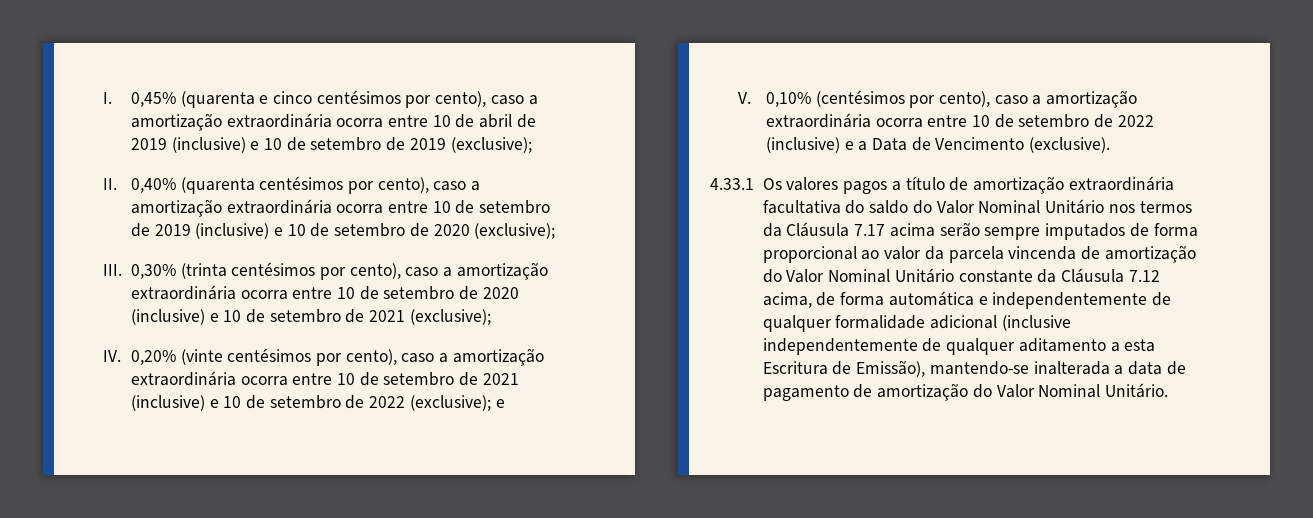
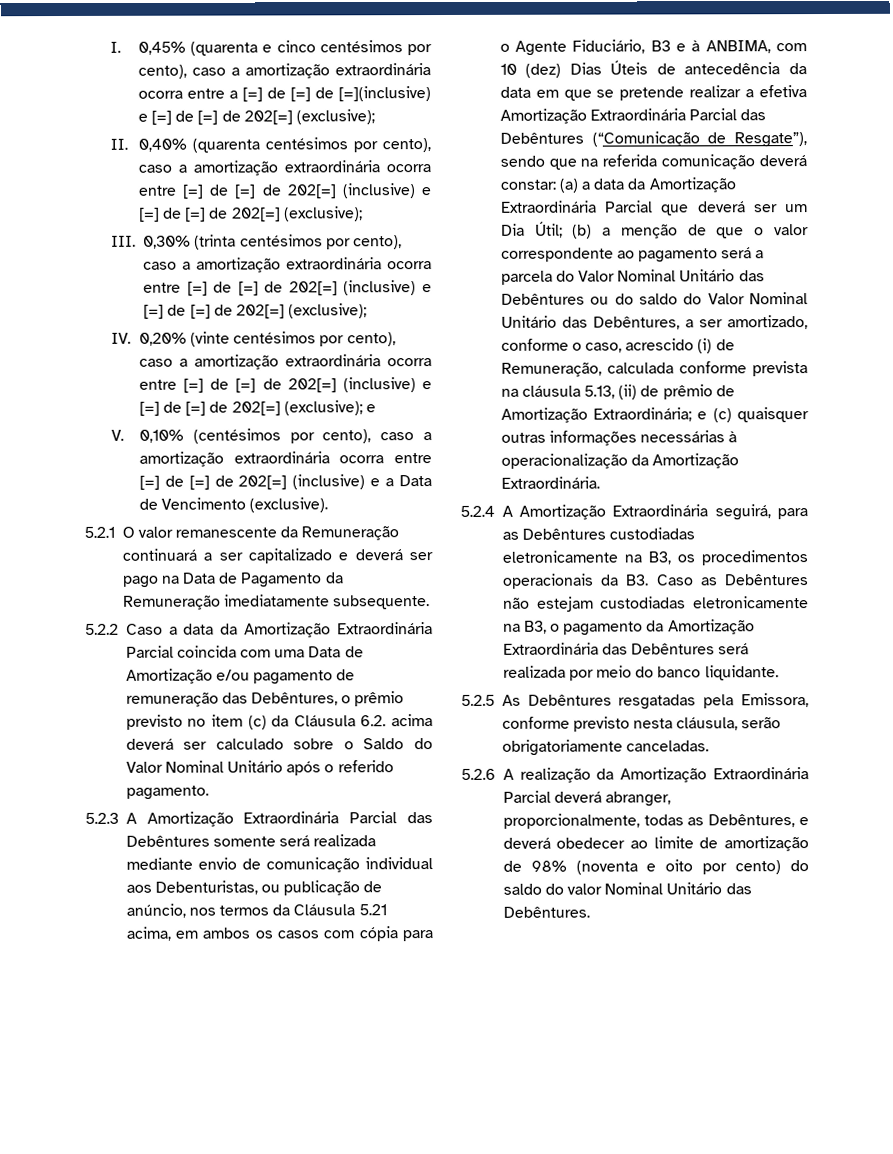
- I. 0,45% (quarenta e cinco centésimos por cento), caso a amortização extraordinária ocorra entre 10 de abril de 2019 (inclusive) e 10 de setembro de 2019 (exclusive);
+ I. 0,45% (quarenta e cinco centésimos por cento), caso a amortização extraordinária ocorra entre a [=] de [=] de [=](inclusive) e [=] de [=] de 202[=] (exclusive);
- II. 0,40% (quarenta centésimos por cento), caso a amortização extraordinária ocorra entre 10 de setembro de 2019 (inclusive) e 10 de setembro de 2020 (exclusive);
+ II. 0,40% (quarenta centésimos por cento), caso a amortização extraordinária ocorra entre [=] de [=] de 202[=] (inclusive) e [=] de [=] de 202[=] (exclusive);
- III. 0,30% (trinta centésimos por cento), caso a amortização extraordinária ocorra entre 10 de setembro de 2020 (inclusive) e 10 de setembro de 2021 (exclusive);
+ III. 0,30% (trinta centésimos por cento), caso a amortização extraordinária ocorra entre [=] de [=] de 202[=] (inclusive) e [=] de [=] de 202[=] (exclusive);
- IV. 0,20% (vinte centésimos por cento), caso a amortização extraordinária ocorra entre 10 de setembro de 2021 (inclusive) e 10 de setembro de 2022 (exclusive); e
+ IV. 0,20% (vinte centésimos por cento), caso a amortização extraordinária ocorra entre [=] de [=] de 202[=] (inclusive) e [=] de [=] de 202[=] (exclusive); e
- V. 0,10% (centésimos por cento), caso a amortização extraordinária ocorra entre 10 de setembro de 2022 (inclusive) e a Data de Vencimento (exclusive).
+ V. 0,10% (centésimos por cento), caso a amortização extraordinária ocorra entre [=] de [=] de 202[=] (inclusive) e a Data de Vencimento (exclusive).
- 4.33.1 Os valores pagos a título de amortização extraordinária facultativa do saldo do Valor Nominal Unitário nos termos da Cláusula 7.17 acima serão sempre imputados de forma proporcional ao valor da parcela vincenda de amortização do Valor Nominal Unitário constante da Cláusula 7.12 acima, de forma automática e independentemente de qualquer formalidade adicional (inclusive independentemente de qualquer aditamento a esta Escritura de Emissão), mantendo-se inalterada a data de pagamento de amortização do Valor Nominal Unitário.
+ 5.2.1 O valor remanescente da Remuneração continuará a ser capitalizado e deverá ser pago na Data de Pagamento da Remuneração imediatamente subsequente.
+ 5.2.2 Caso a data da Amortização Extraordinária Parcial coincida com uma Data de Amortização e/ou pagamento de remuneração das Debêntures, o prêmio previsto no item (c) da Cláusula 6.2. acima deverá ser calculado sobre o Saldo do Valor Nominal Unitário após o referido pagamento.
+ 5.2.3 A Amortização Extraordinária Parcial das Debêntures somente será realizada mediante envio de comunicação individual aos Debenturistas, ou publicação de anúncio, nos termos da Cláusula 5.21 acima, em ambos os casos com cópia para o Agente Fiduciário, B3 e à ANBIMA, com 10 (dez) Dias Úteis de antecedência da data em que se pretende realizar a efetiva Amortização Extraordinária Parcial das Debêntures (“Comunicação de Resgate”), sendo que na referida comunicação deverá constar: (a) a data da Amortização Extraordinária Parcial que deverá ser um Dia Útil; (b) a menção de que o valor correspondente ao pagamento será a parcela do Valor Nominal Unitário das Debêntures ou do saldo do Valor Nominal Unitário das Debêntures, a ser amortizado, conforme o caso, acrescido (i) de Remuneração, calculada conforme prevista na cláusula 5.13, (ii) de prêmio de Amortização Extraordinária; e (c) quaisquer outras informações necessárias à operacionalização da Amortização Extraordinária.
+ 5.2.4 A Amortização Extraordinária seguirá, para as Debêntures custodiadas eletronicamente na B3, os procedimentos operacionais da B3. Caso as Debêntures não estejam custodiadas eletronicamente na B3, o pagamento da Amortização Extraordinária das Debêntures será realizada por meio do banco liquidante.
+ 5.2.5 As Debêntures resgatadas pela Emissora, conforme previsto nesta cláusula, serão obrigatoriamente canceladas.
+ 5.2.6 A realização da Amortização Extraordinária Parcial deverá abranger, proporcionalmente, todas as Debêntures, e deverá obedecer ao limite de amortização de 98% (noventa e oito por cento) do saldo do valor Nominal Unitário das Debêntures.

